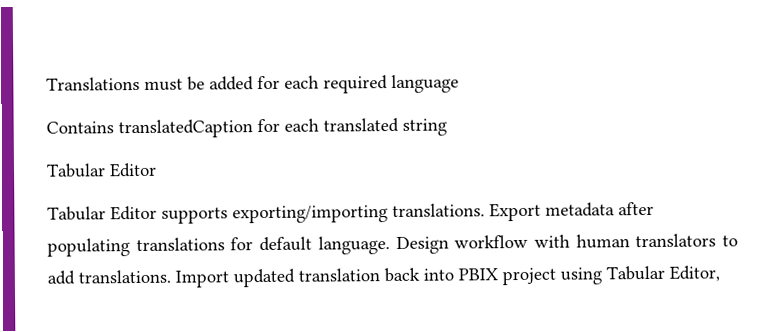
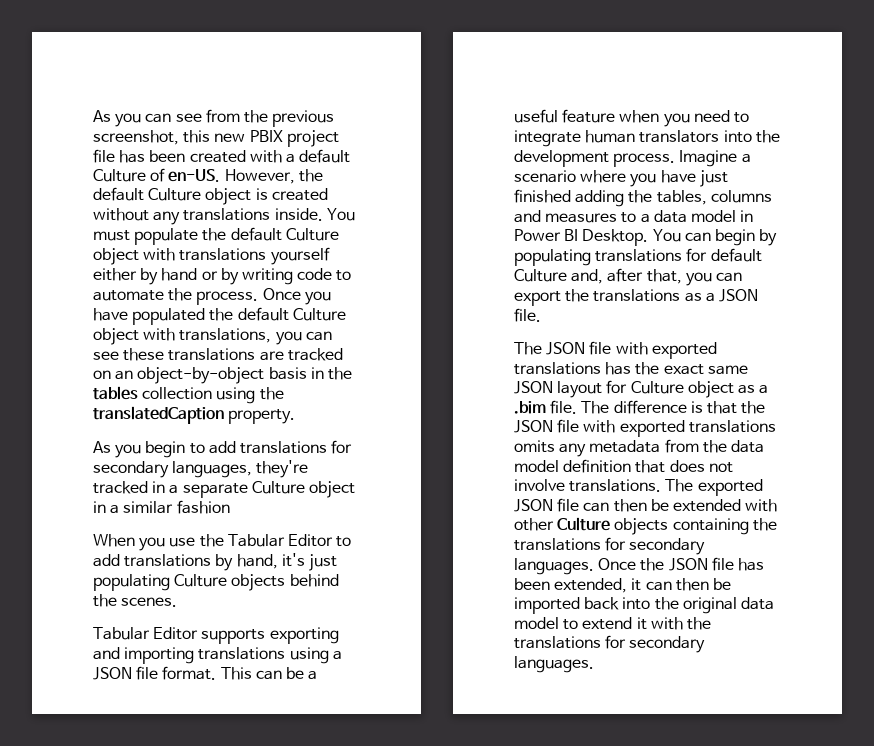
- Translations must be added for each required language
- Contains translatedCaption for each translated string
- Tabular Editor
- Tabular Editor supports exporting/importing translations. Export metadata after populating translations for default language. Design workflow with human translators to add translations. Import updated translation back into PBIX project using Tabular Editor,
+ As you can see from the previous screenshot, this new PBIX project file has been created with a default Culture of en-US. However, the default Culture object is created without any translations inside. You must populate the default Culture object with translations yourself either by hand or by writing code to automate the process. Once you have populated the default Culture object with translations, you can see these translations are tracked on an object-by-object basis in the tables collection using the translatedCaption property.
+ As you begin to add translations for secondary languages, they're tracked in a separate Culture object in a similar fashion
+ When you use the Tabular Editor to add translations by hand, it's just populating Culture objects behind the scenes.
+ Tabular Editor supports exporting and importing translations using a JSON file format. This can be a useful feature when you need to integrate human translators into the development process. Imagine a scenario where you have just finished adding the tables, columns and measures to a data model in Power BI Desktop. You can begin by populating translations for default Culture and, after that, you can export the translations as a JSON file.
+ The JSON file with exported translations has the exact same JSON layout for Culture object as a .bim file. The difference is that the JSON file with exported translations omits any metadata from the data model definition that does not involve translations. The exported JSON file can then be extended with other Culture objects containing the translations for secondary languages. Once the JSON file has been extended, it can then be imported back into the original data model to extend it with the translations for secondary languages.

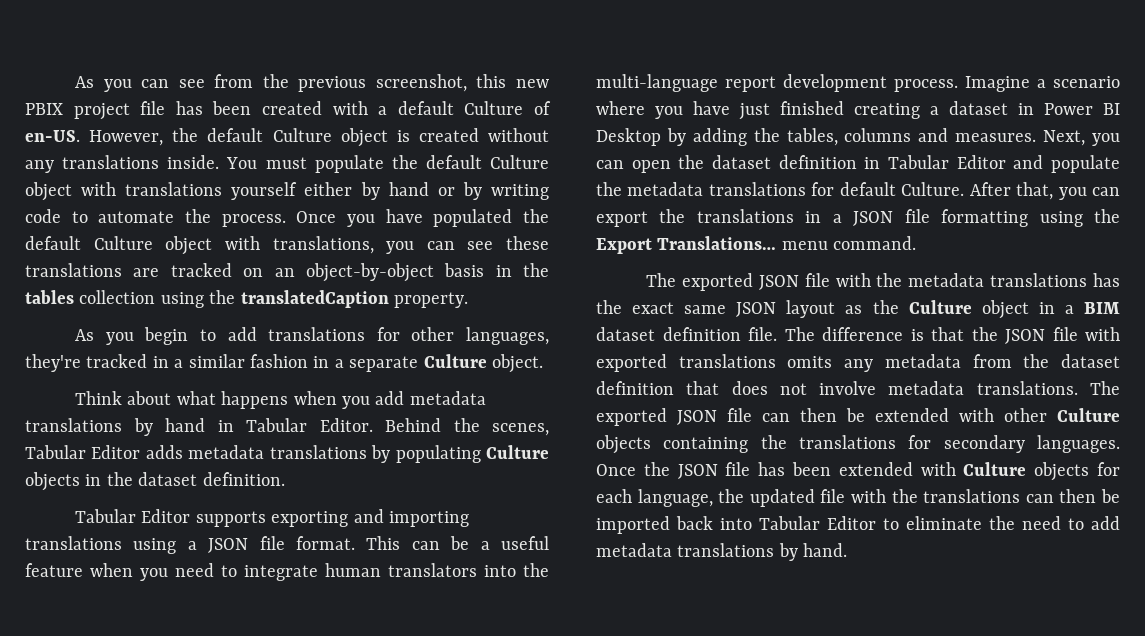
- As you begin to add translations for secondary languages, they're tracked in a separate Culture object in a similar fashion
- When you use the Tabular Editor to add translations by hand, it's just populating Culture objects behind the scenes.
+ As you begin to add translations for other languages, they're tracked in a similar fashion in a separate Culture object.
+ Think about what happens when you add metadata translations by hand in Tabular Editor. Behind the scenes, Tabular Editor adds metadata translations by populating Culture objects in the dataset definition.
- This can be a useful feature when you need to integrate human translators into the development process.
+ This can be a useful feature when you need to integrate human translators into the multi-language report development process.
- Imagine a scenario where you have just finished adding the tables, columns and measures to a data model in Power BI Desktop. You can begin by populating translations for default Culture and, after that, you can export the translations as a JSON file.
- The JSON file with exported translations has the exact same JSON layout for Culture object as a .bim file.
+ Imagine a scenario where you have just finished creating a dataset in Power BI Desktop by adding the tables, columns and measures. Next, you can open the dataset definition in Tabular Editor and populate the metadata translations for default Culture. After that, you can export the translations in a JSON file formatting using the Export Translations… menu command.
+ The exported JSON file with the metadata translations has the exact same JSON layout as the Culture object in a BIM dataset definition file.
- The difference is that the JSON file with exported translations omits any metadata from the data model definition that does not involve translations.
+ The difference is that the JSON file with exported translations omits any metadata from the dataset definition that does not involve metadata translations.
- Once the JSON file has been extended, it can then be imported back into the original data model to extend it with the translations for secondary languages.
+ Once the JSON file has been extended with Culture objects for each language, the updated file with the translations can then be imported back into Tabular Editor to eliminate the need to add metadata translations by hand.

